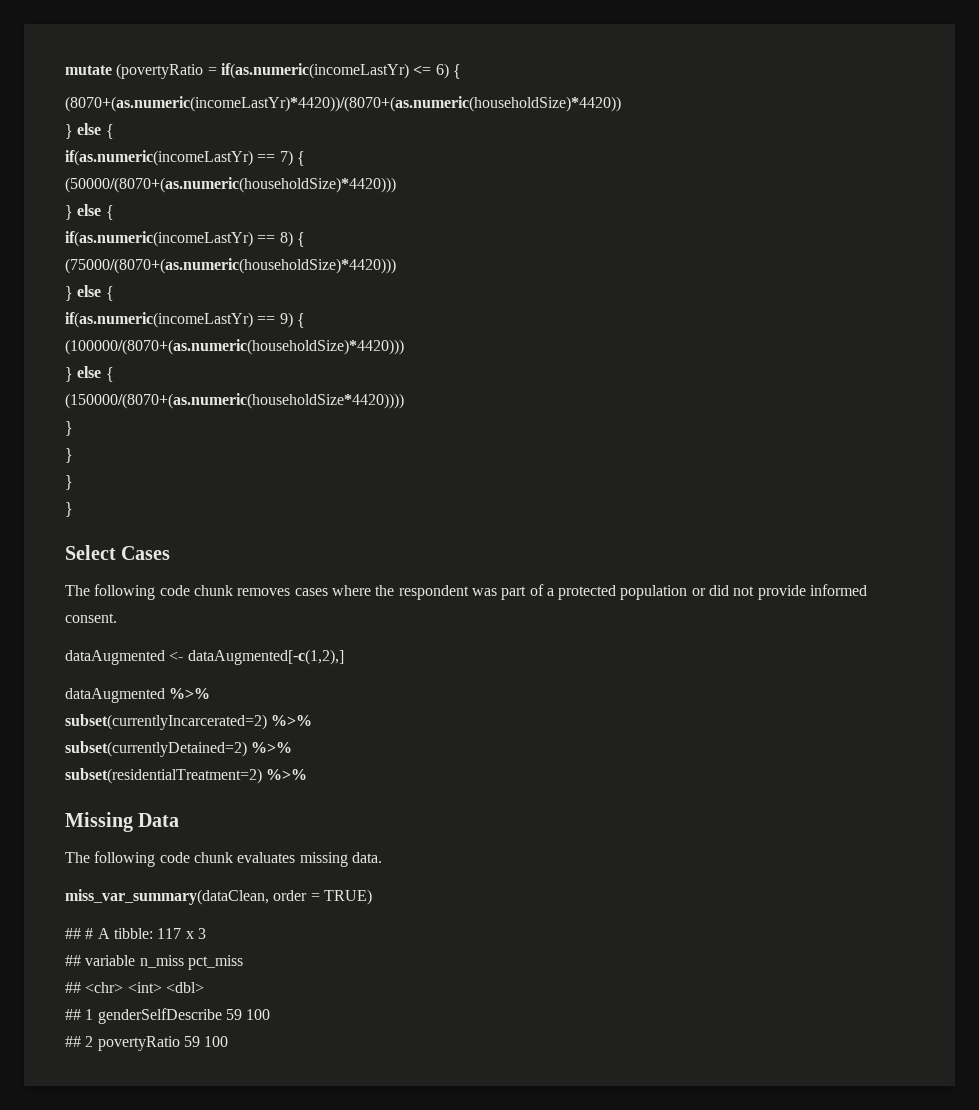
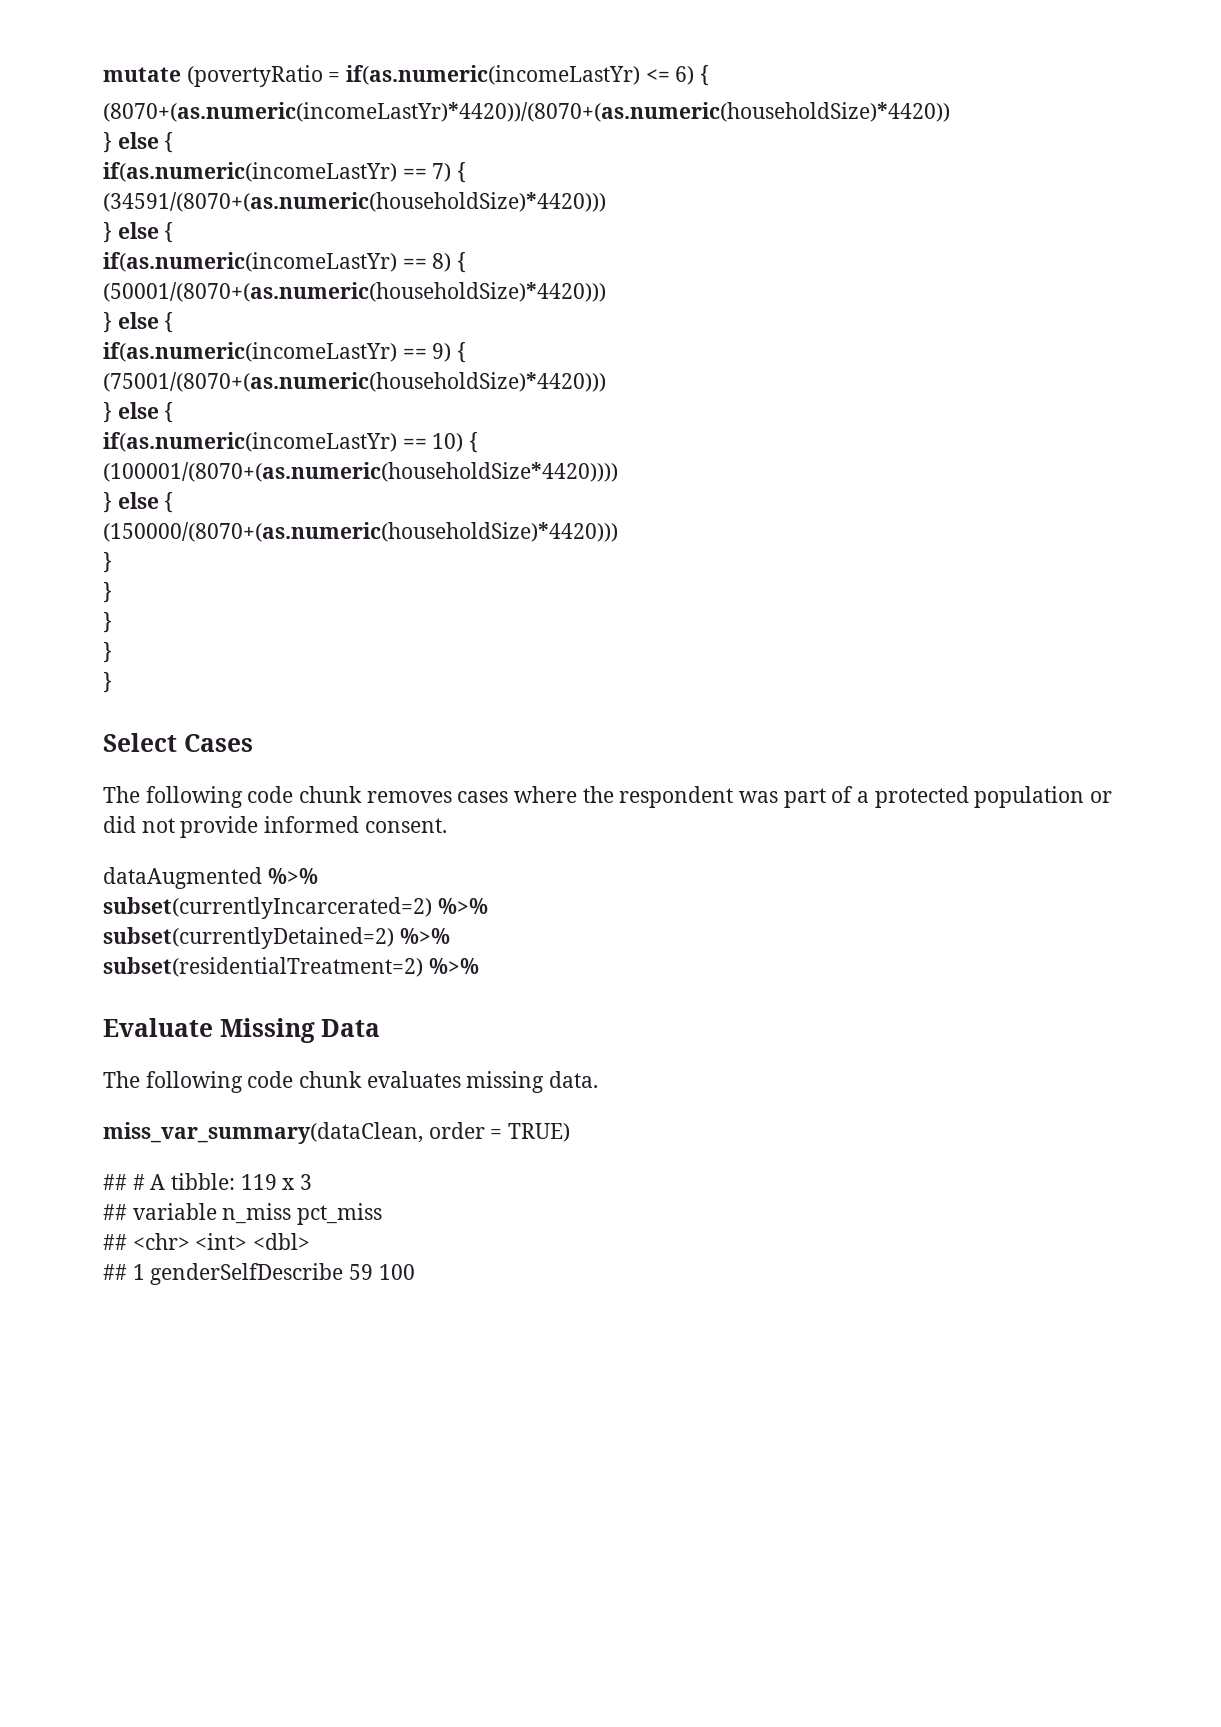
- (50000/(8070+(as.numeric(householdSize)*4420)))
+ (34591/(8070+(as.numeric(householdSize)*4420)))
- (75000/(8070+(as.numeric(householdSize)*4420)))
+ (50001/(8070+(as.numeric(householdSize)*4420)))
- (100000/(8070+(as.numeric(householdSize)*4420)))
+ (75001/(8070+(as.numeric(householdSize)*4420)))
  } else {
- (150000/(8070+(as.numeric(householdSize*4420))))
+ if(as.numeric(incomeLastYr) == 10) {
+ (100001/(8070+(as.numeric(householdSize*4420))))
+ } else {
+ (150000/(8070+(as.numeric(householdSize)*4420)))
+ }
- dataAugmented <- dataAugmented[-c(1,2),]
- Missing Data
+ Evaluate Missing Data
- ## # A tibble: 117 x 3
+ ## # A tibble: 119 x 3
- ## 2 povertyRatio 59 100

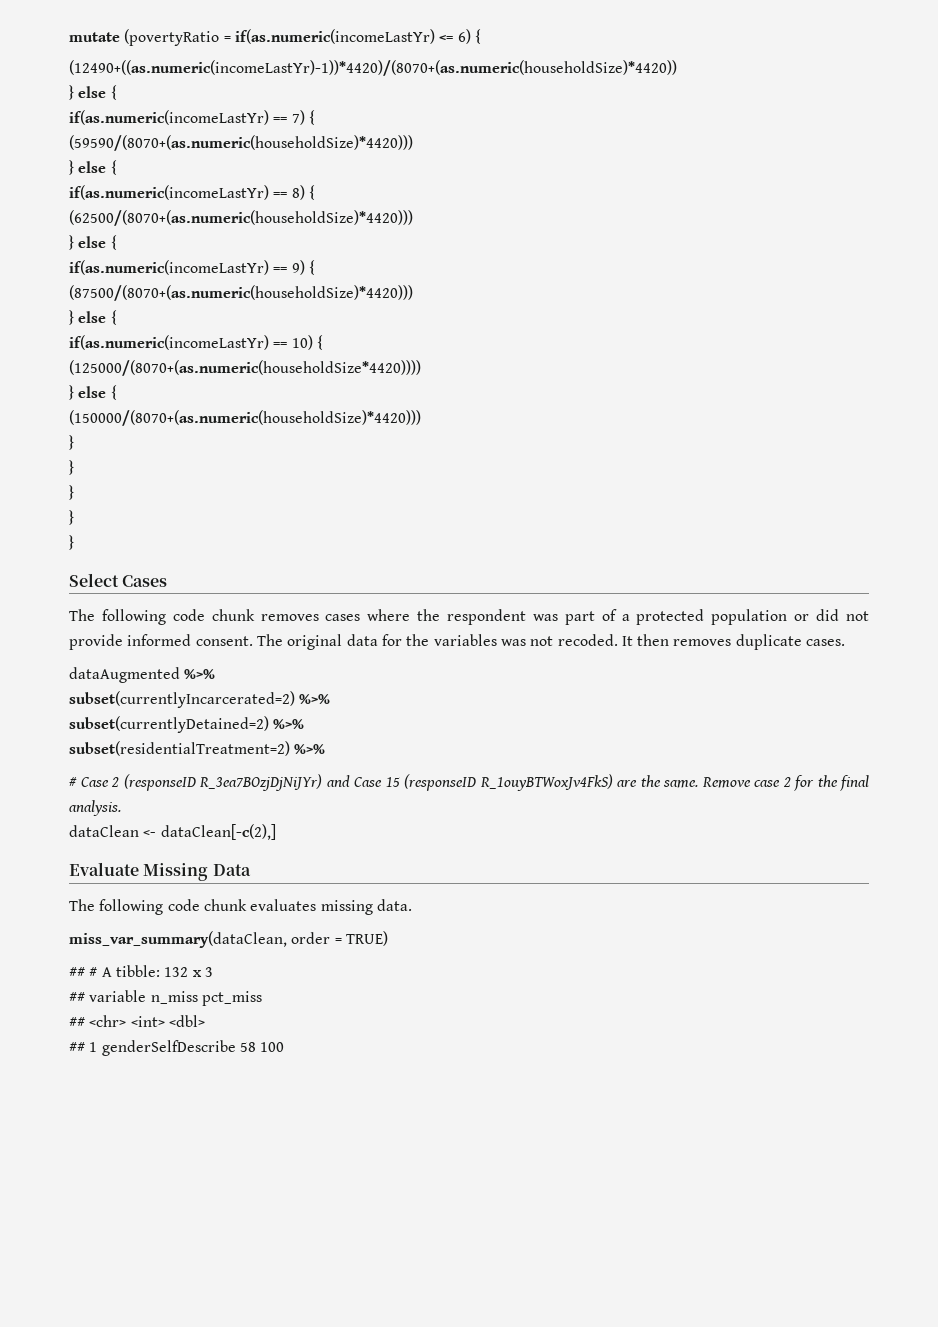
- (8070+(as.numeric(incomeLastYr)*4420))/(8070+(as.numeric(householdSize)*4420))
+ (12490+((as.numeric(incomeLastYr)-1))*4420)/(8070+(as.numeric(householdSize)*4420))
- (34591/(8070+(as.numeric(householdSize)*4420)))
+ (59590/(8070+(as.numeric(householdSize)*4420)))
- (50001/(8070+(as.numeric(householdSize)*4420)))
+ (62500/(8070+(as.numeric(householdSize)*4420)))
- (75001/(8070+(as.numeric(householdSize)*4420)))
+ (87500/(8070+(as.numeric(householdSize)*4420)))
- (100001/(8070+(as.numeric(householdSize*4420))))
+ (125000/(8070+(as.numeric(householdSize*4420))))
+ The original data for the variables was not recoded. It then removes duplicate cases.
+ # Case 2 (responseID R_3ea7BOzjDjNiJYr) and Case 15 (responseID R_1ouyBTWoxJv4FkS) are the same. Remove case 2 for the final analysis.
+ dataClean <- dataClean[-c(2),]
- ## # A tibble: 119 x 3
+ ## # A tibble: 132 x 3
- ## 1 genderSelfDescribe 59 100
+ ## 1 genderSelfDescribe 58 100

